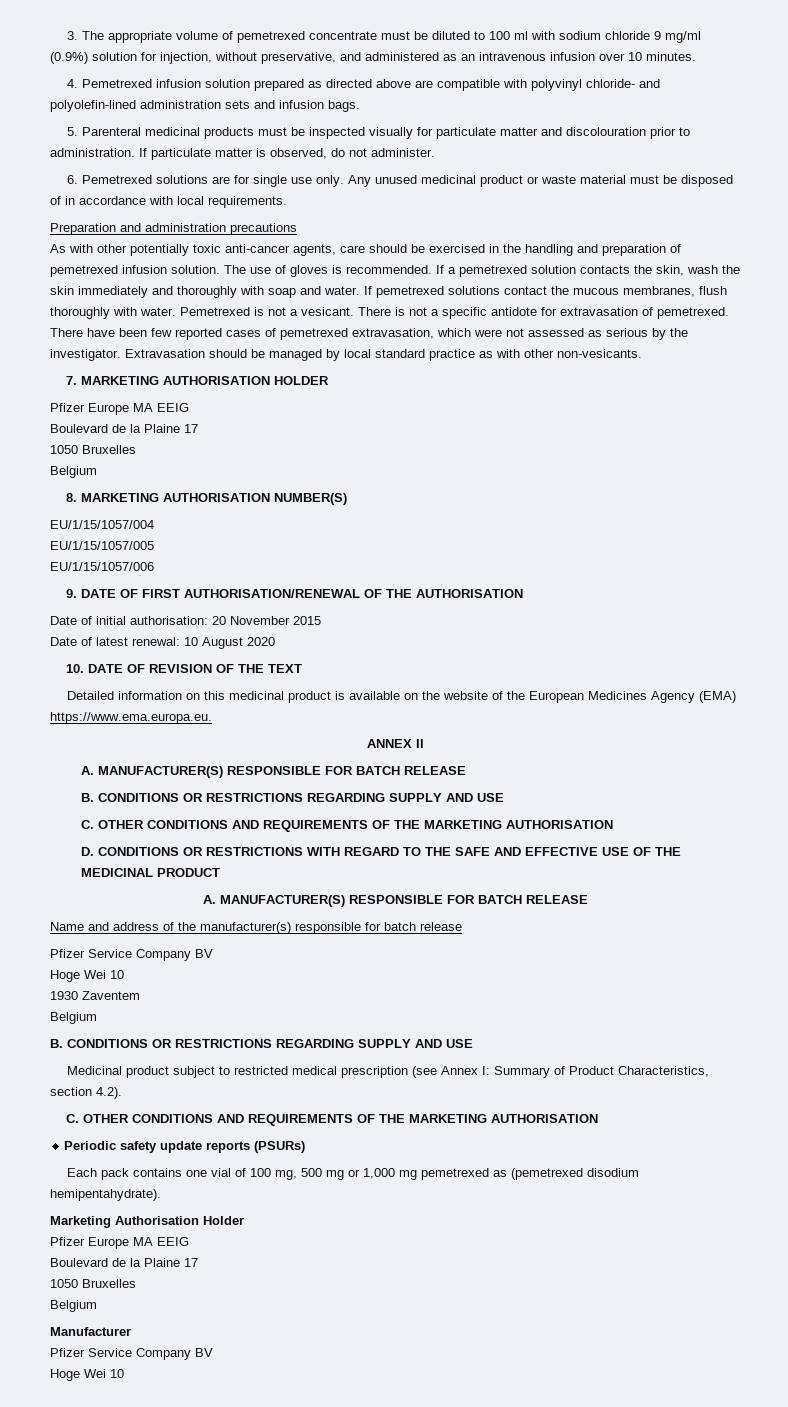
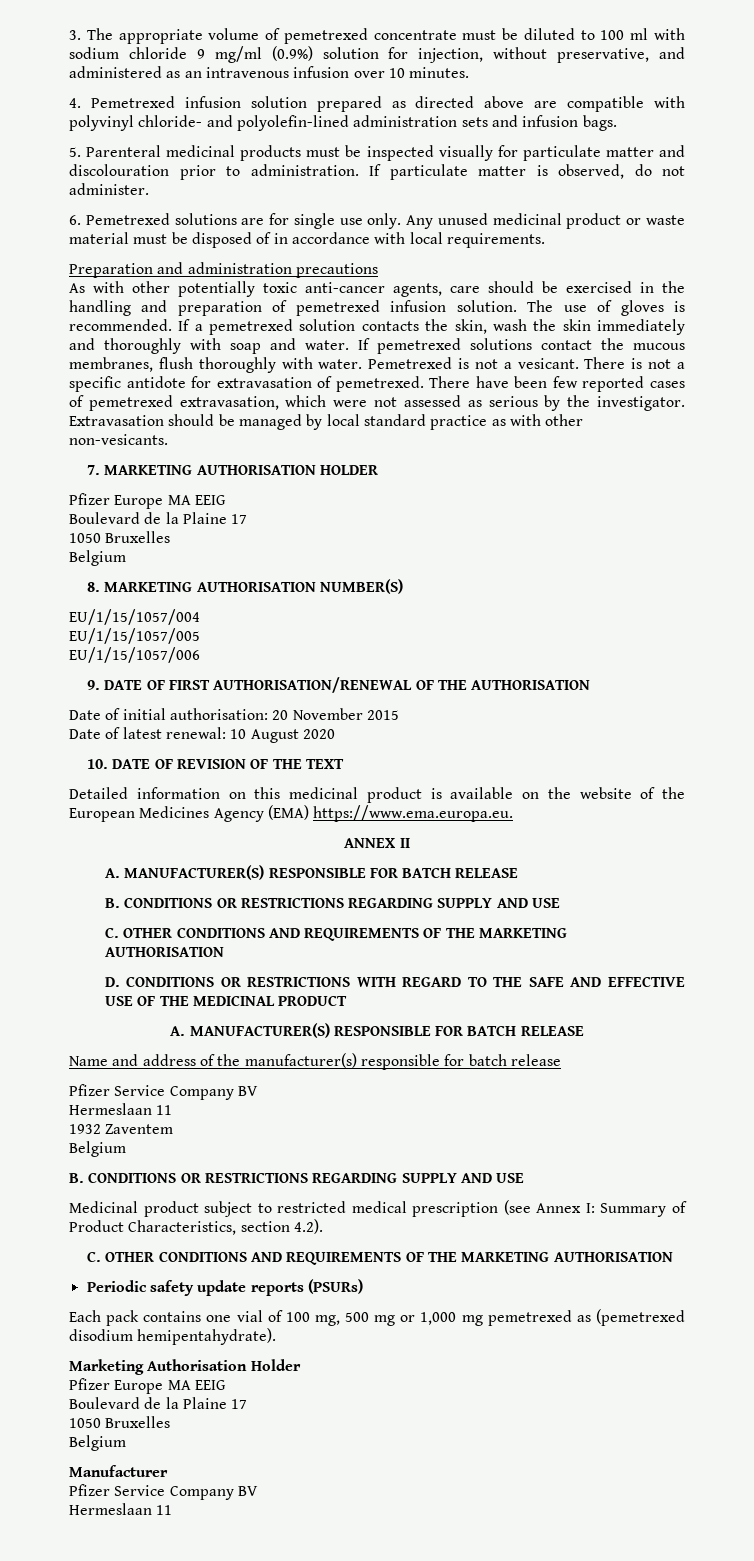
  Name and address of the manufacturer(s) responsible for batch release
  Pfizer Service Company BV
- Hoge Wei 10
- 1930 Zaventem
+ Hermeslaan 11
+ 1932 Zaventem
  Manufacturer
  Pfizer Service Company BV
- Hoge Wei 10
+ Hermeslaan 11

